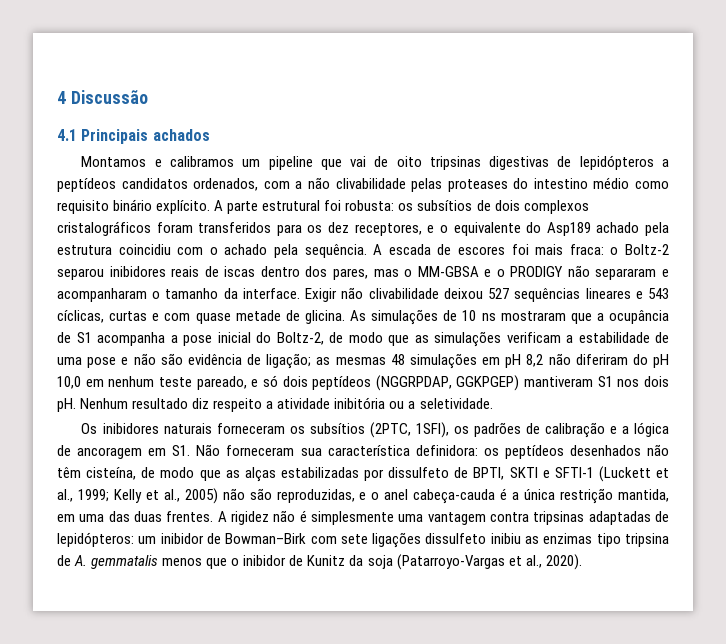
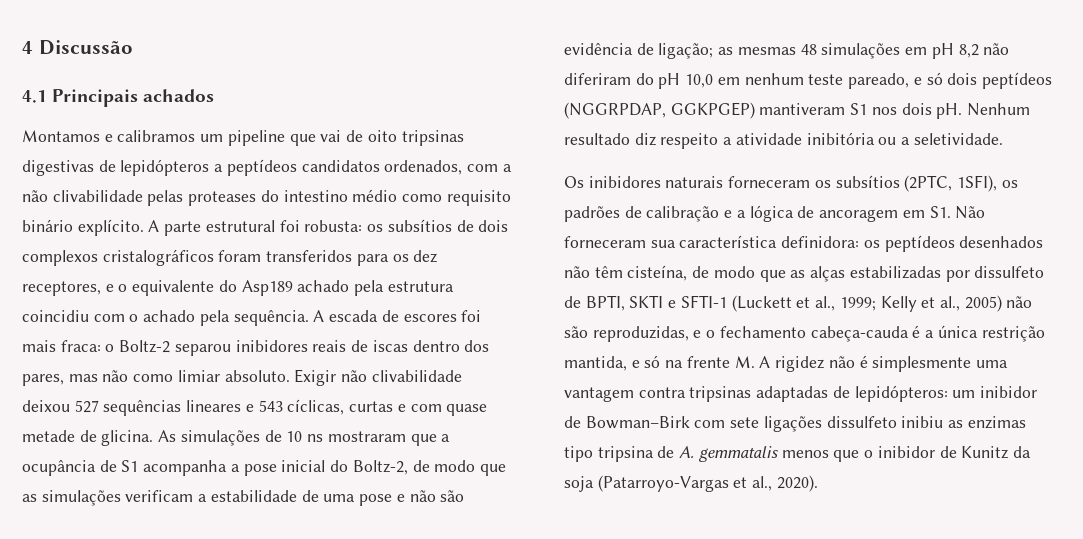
- A escada de escores foi mais fraca: o Boltz-2 separou inibidores reais de iscas dentro dos pares, mas o MM-GBSA e o PRODIGY não separaram e acompanharam o tamanho da interface.
+ A escada de escores foi mais fraca: o Boltz-2 separou inibidores reais de iscas dentro dos pares, mas não como limiar absoluto.
- Kelly et al., 2005) não são reproduzidas, e o anel cabeça-cauda é a única restrição mantida, em uma das duas frentes. A rigidez não é simplesmente uma vantagem contra tripsinas adaptadas de lepidópteros:
+ Kelly et al., 2005) não são reproduzidas, e o fechamento cabeça-cauda é a única restrição mantida, e só na frente M. A rigidez não é simplesmente uma vantagem contra tripsinas adaptadas de lepidópteros:

